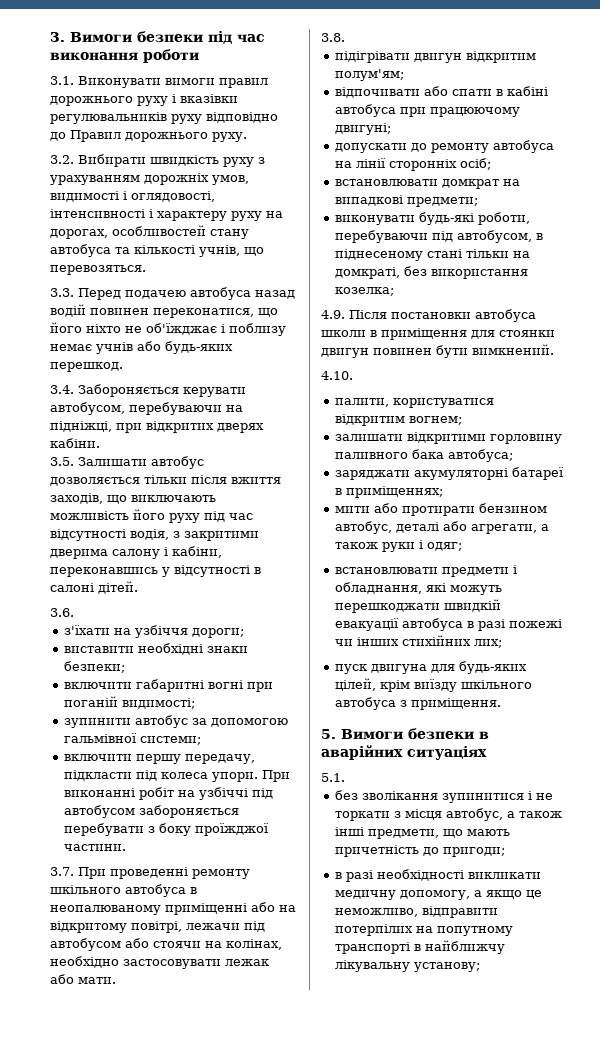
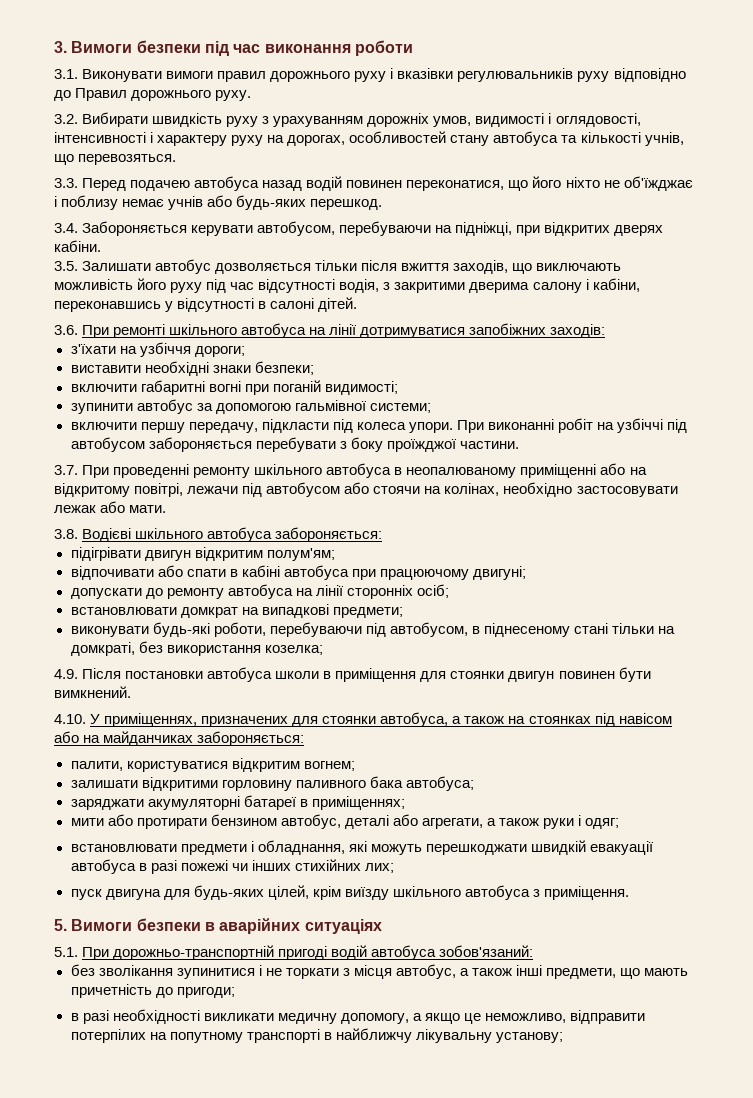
- 3.6.
+ 3.6. При ремонті шкільного автобуса на лінії дотримуватися запобіжних заходів:
- 3.8.
+ 3.8. Водієві шкільного автобуса забороняється:
- 4.10.
+ 4.10. У приміщеннях, призначених для стоянки автобуса, а також на стоянках під навісом або на майданчиках забороняється:
- 5.1.
+ 5.1. При дорожньо-транспортній пригоді водій автобуса зобов'язаний:

